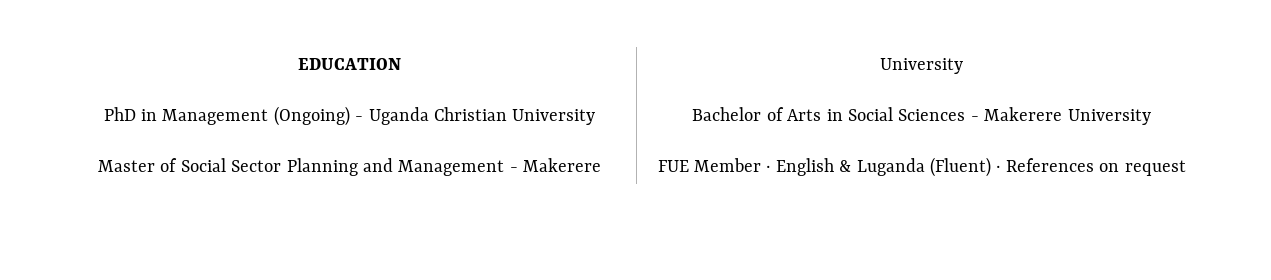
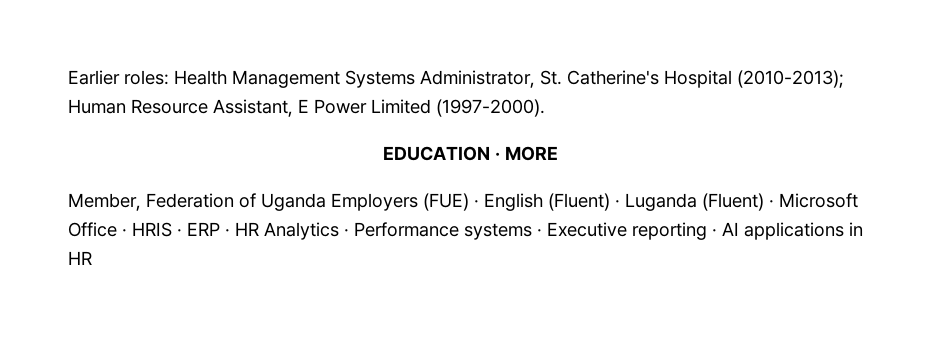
- EDUCATION
- PhD in Management (Ongoing) - Uganda Christian University
- Master of Social Sector Planning and Management - Makerere University
- Bachelor of Arts in Social Sciences - Makerere University
- FUE Member · English & Luganda (Fluent) · References on request
+ Earlier roles: Health Management Systems Administrator, St. Catherine's Hospital (2010-2013); Human Resource Assistant, E Power Limited (1997-2000).
+ EDUCATION · MORE
+ Member, Federation of Uganda Employers (FUE) · English (Fluent) · Luganda (Fluent) · Microsoft Office · HRIS · ERP · HR Analytics · Performance systems · Executive reporting · AI applications in HR

